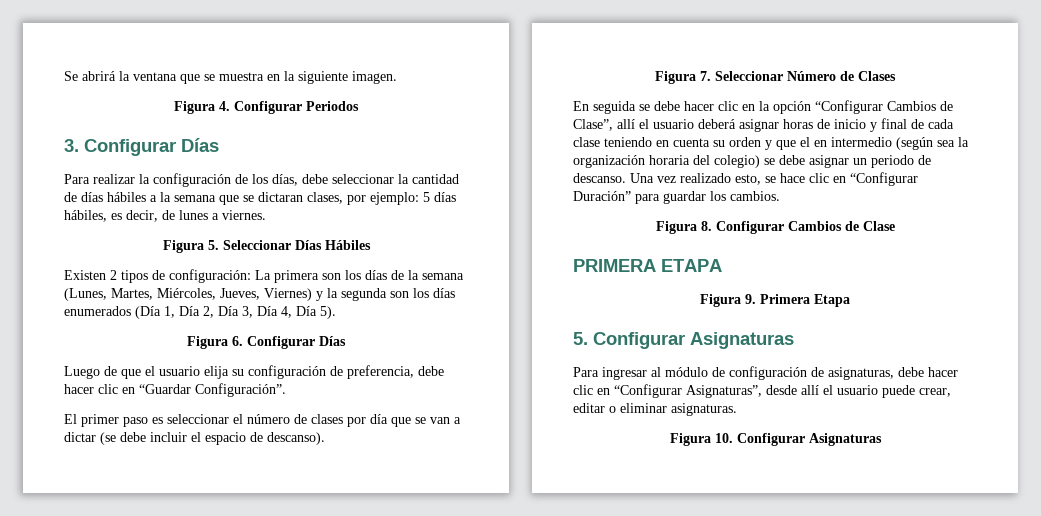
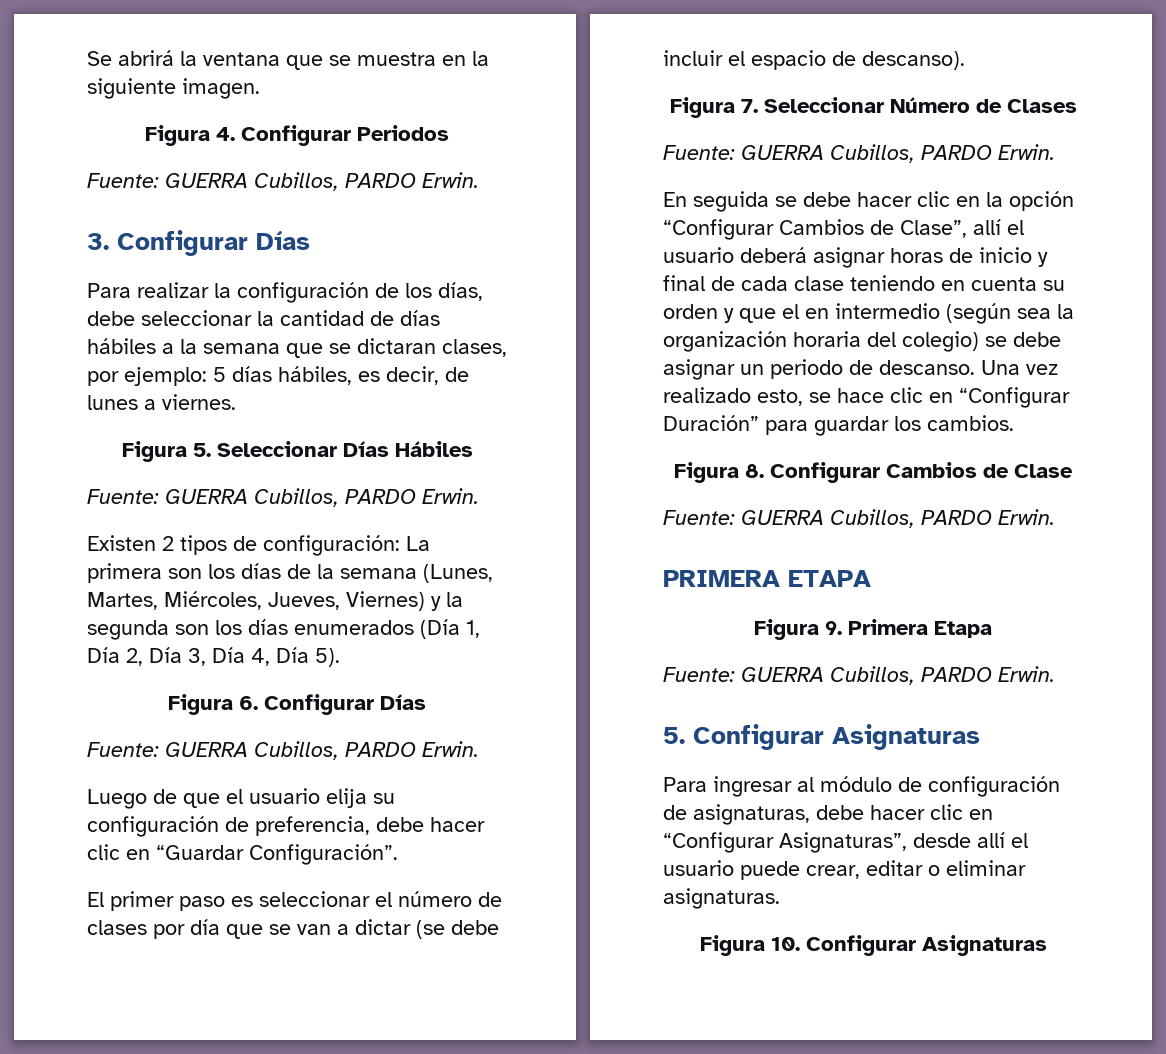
  Figura 4. Configurar Periodos
+ Fuente: GUERRA Cubillos, PARDO Erwin.
  Figura 5. Seleccionar Días Hábiles
+ Fuente: GUERRA Cubillos, PARDO Erwin.
  Figura 6. Configurar Días
+ Fuente: GUERRA Cubillos, PARDO Erwin.
  Figura 7. Seleccionar Número de Clases
+ Fuente: GUERRA Cubillos, PARDO Erwin.
  Figura 8. Configurar Cambios de Clase
+ Fuente: GUERRA Cubillos, PARDO Erwin.
  Figura 9. Primera Etapa
+ Fuente: GUERRA Cubillos, PARDO Erwin.

